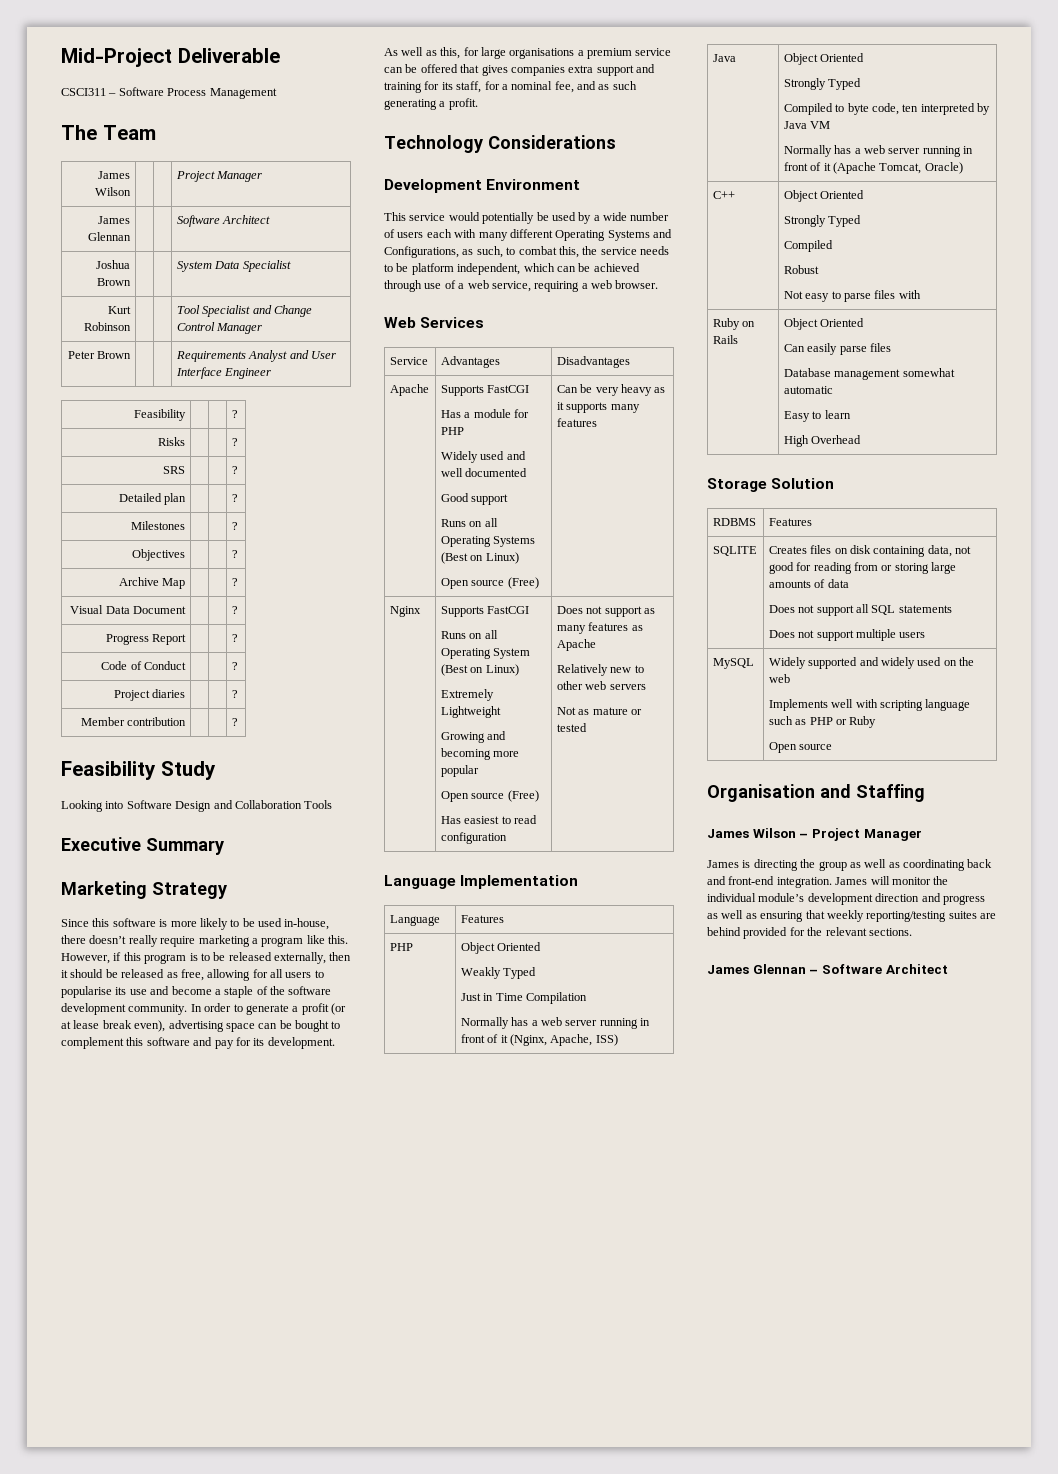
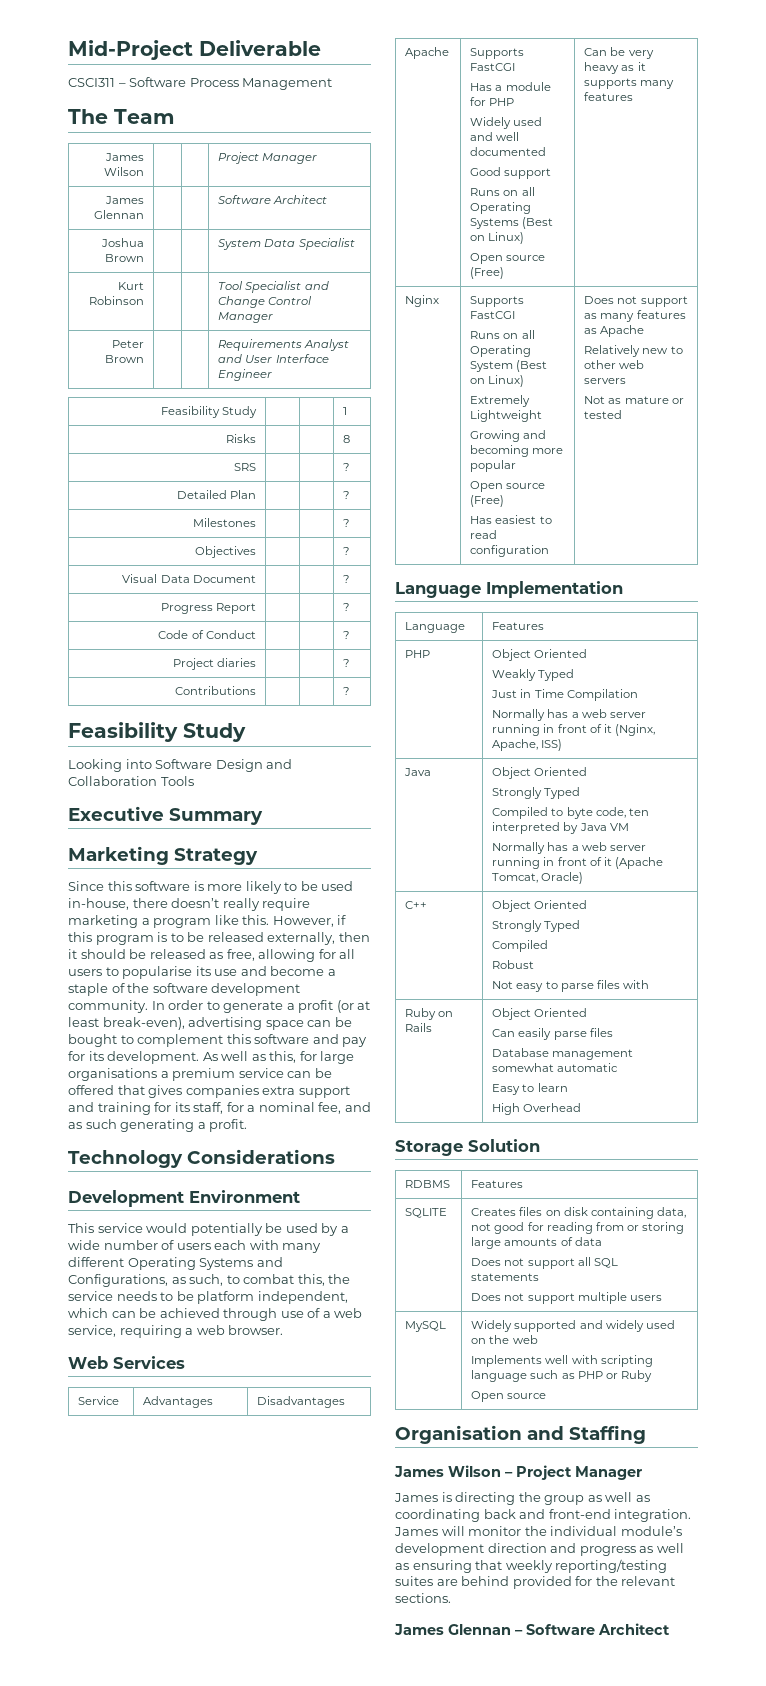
- Feasibility | | | ?
+ Feasibility Study | | | 1
- Risks | | | ?
+ Risks | | | 8
- Detailed plan | | | ?
+ Detailed Plan | | | ?
- Archive Map | | | ?
- Member contribution | | | ?
+ Contributions | | | ?
- In order to generate a profit (or at lease break even), advertising space can be bought to complement this software and pay for its development.
+ In order to generate a profit (or at least break-even), advertising space can be bought to complement this software and pay for its development.

